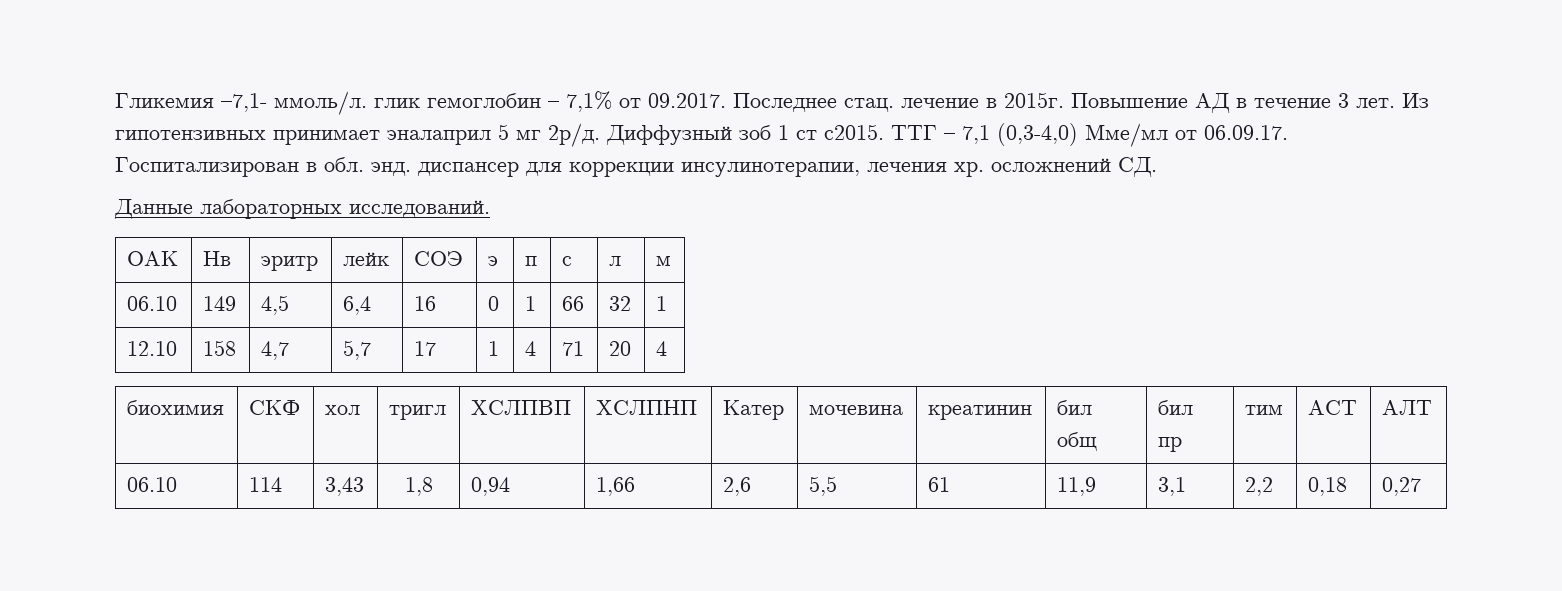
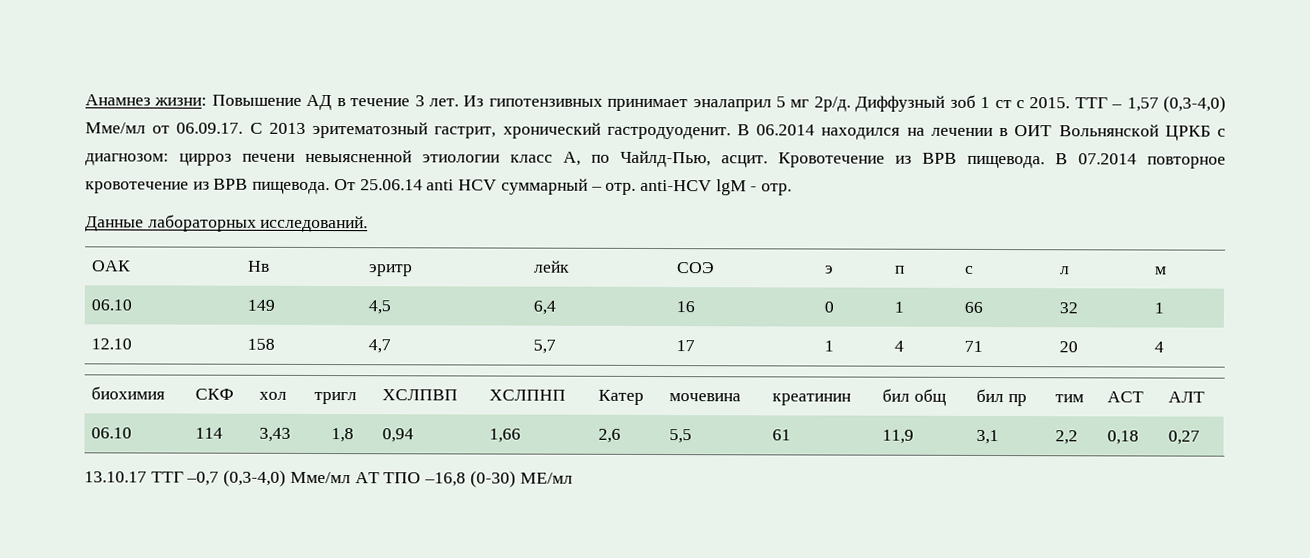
- Гликемия –7,1- ммоль/л. глик гемоглобин – 7,1% от 09.2017. Последнее стац. лечение в 2015г. Повышение АД в течение 3 лет.
+ Анамнез жизни: Повышение АД в течение 3 лет.
- Диффузный зоб 1 ст с2015.
+ Диффузный зоб 1 ст с 2015.
- ТТГ – 7,1 (0,3-4,0) Мме/мл от 06.09.17. Госпитализирован в обл. энд. диспансер для коррекции инсулинотерапии, лечения хр. осложнений СД.
+ ТТГ – 1,57 (0,3-4,0) Мме/мл от 06.09.17. С 2013 эритематозный гастрит, хронический гастродуоденит. В 06.2014 находился на лечении в ОИТ Вольнянской ЦРКБ с диагнозом: цирроз печени невыясненной этиологии класс А, по Чайлд-Пью, асцит. Кровотечение из ВРВ пищевода. В 07.2014 повторное кровотечение из ВРВ пищевода. От 25.06.14 anti НCV суммарный – отр. аnti-HCV lgM - отр.
+ 13.10.17 ТТГ –0,7 (0,3-4,0) Мме/мл АТ ТПО –16,8 (0-30) МЕ/мл

